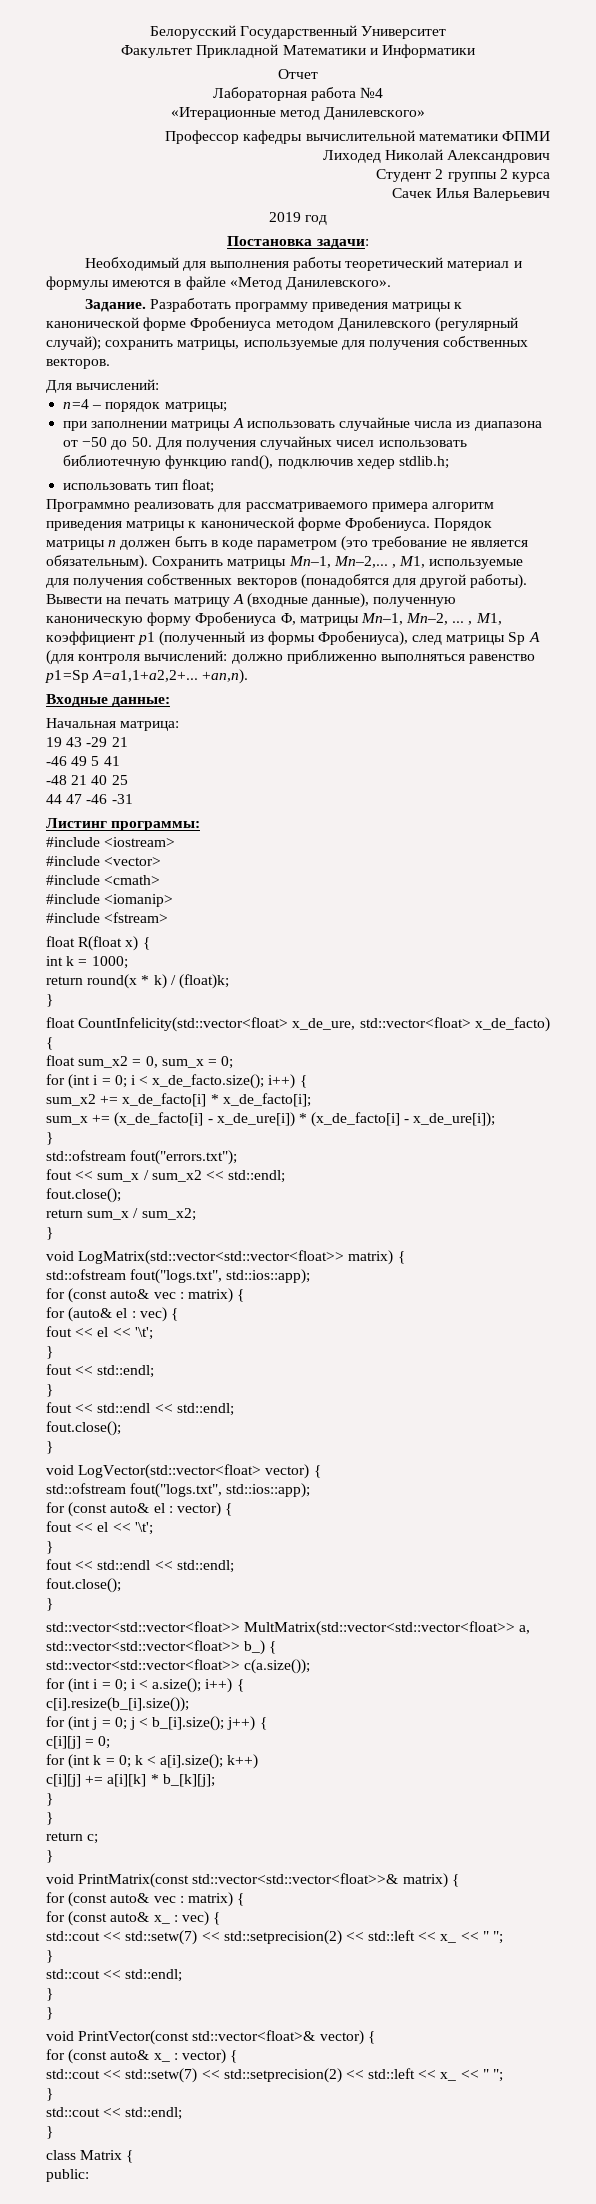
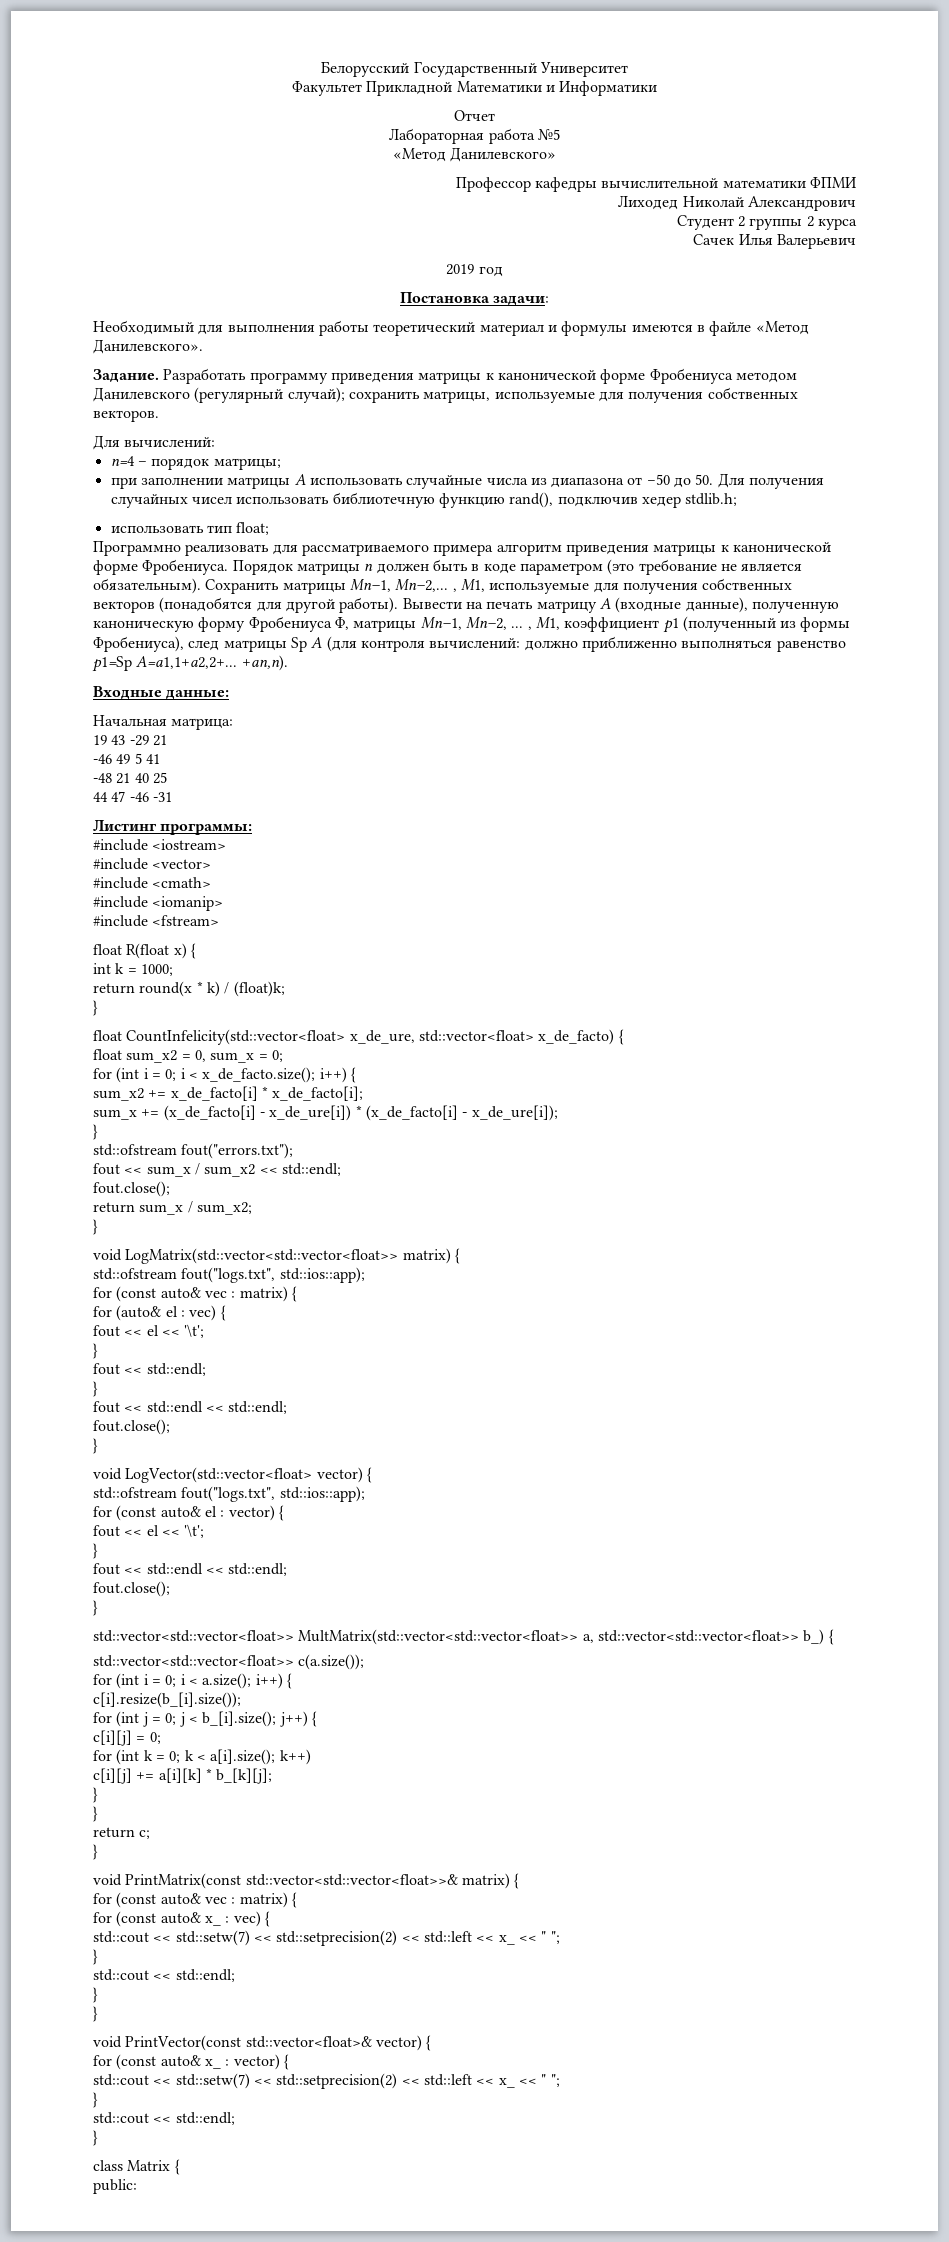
- Лабораторная работа №4
- «Итерационные метод Данилевского»
+ Лабораторная работа №5
+ «Метод Данилевского»

